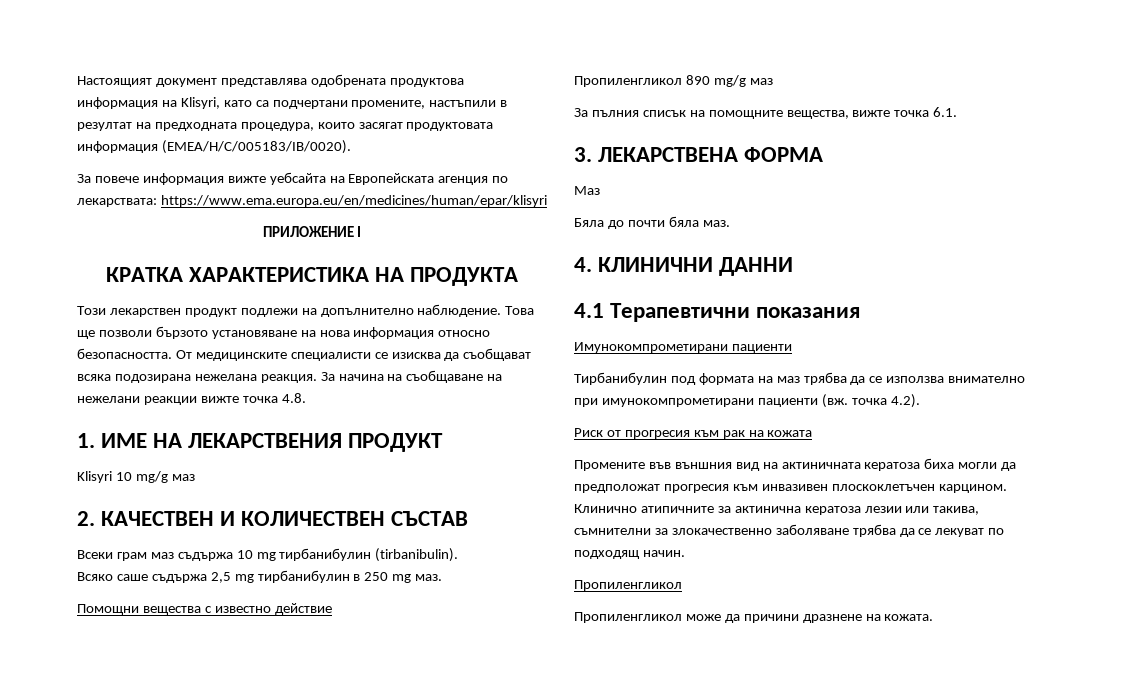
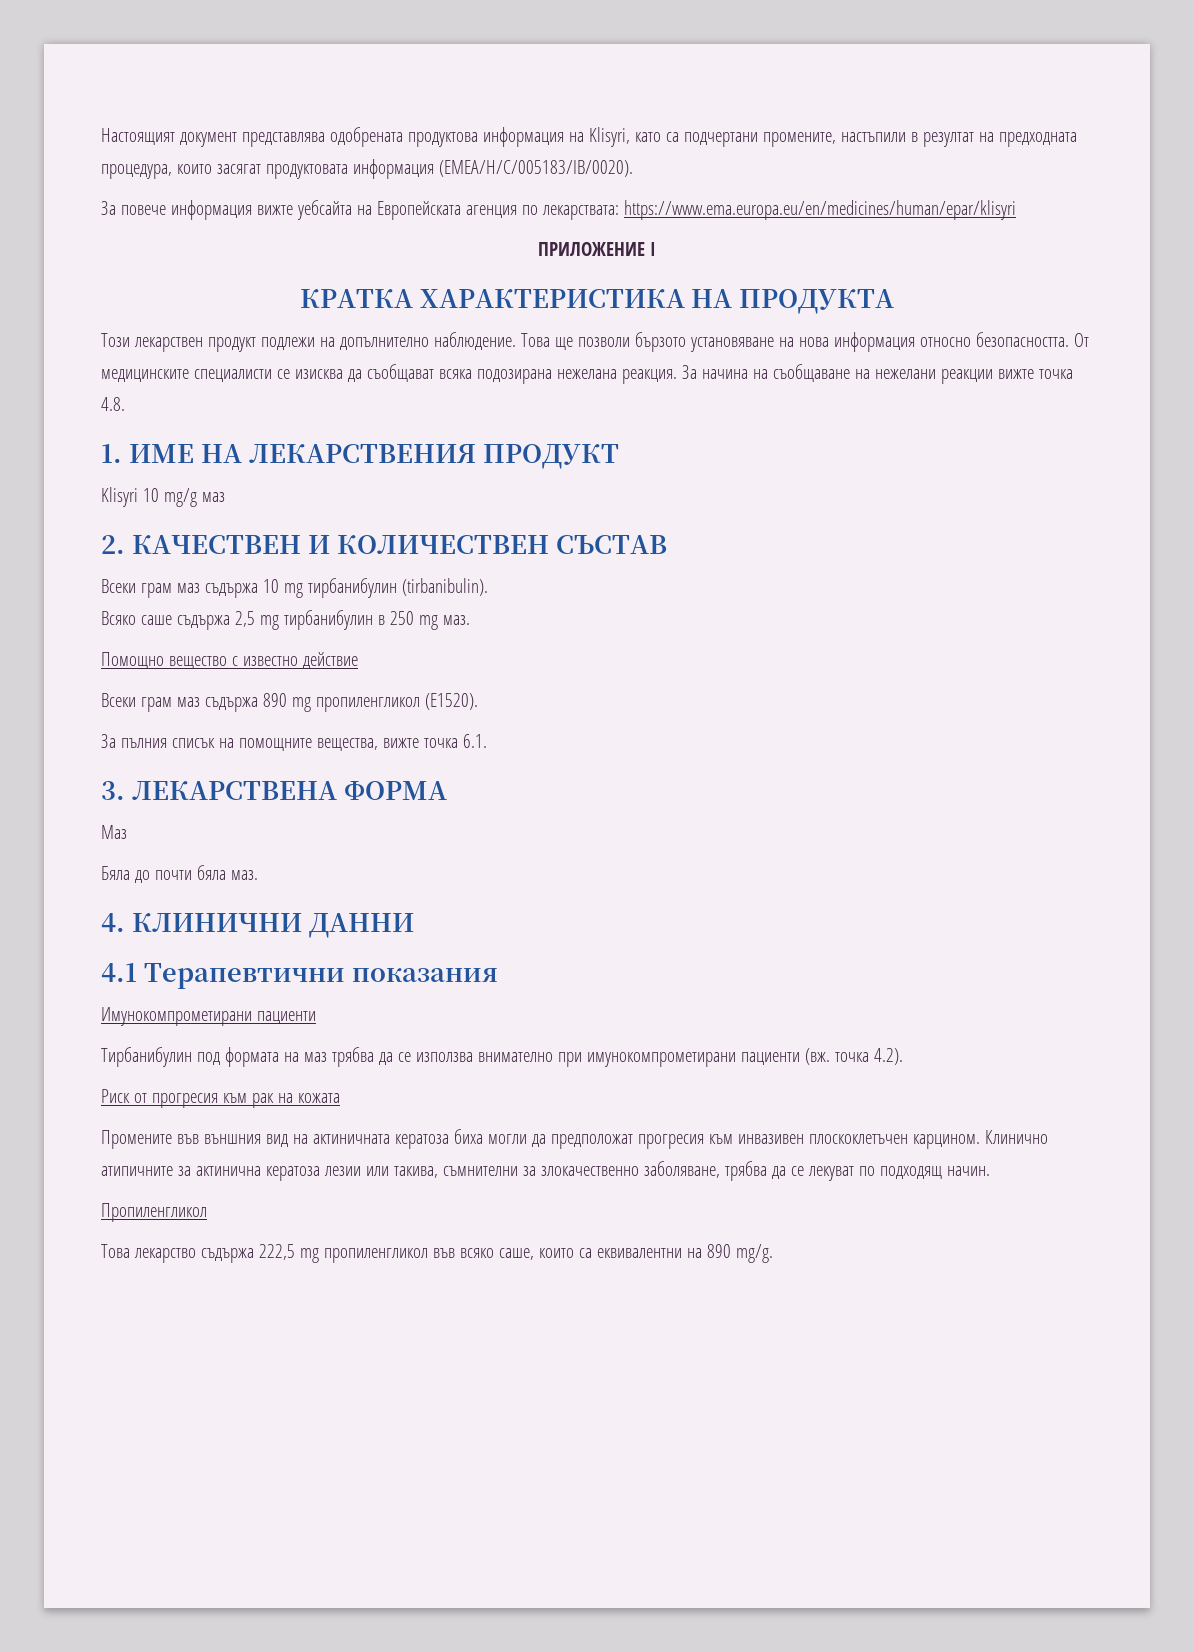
- Помощни вещества с известно действие
+ Помощно вещество с известно действие
- Пропиленгликол 890 mg/g маз
+ Всеки грам маз съдържа 890 mg пропиленгликол (Е1520).
- Клинично атипичните за актинична кератоза лезии или такива, съмнителни за злокачественно заболяване трябва да се лекуват по подходящ начин.
+ Клинично атипичните за актинична кератоза лезии или такива, съмнителни за злокачественно заболяване, трябва да се лекуват по подходящ начин.
- Пропиленгликол може да причини дразнене на кожата.
+ Това лекарство съдържа 222,5 mg пропиленгликол във всяко саше, които са еквивалентни на 890 mg/g.

